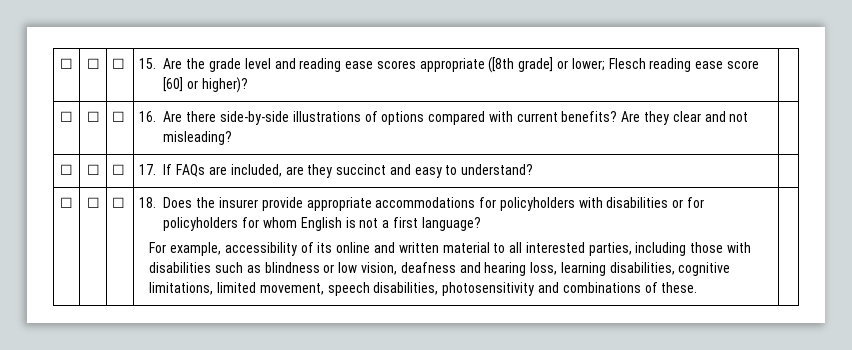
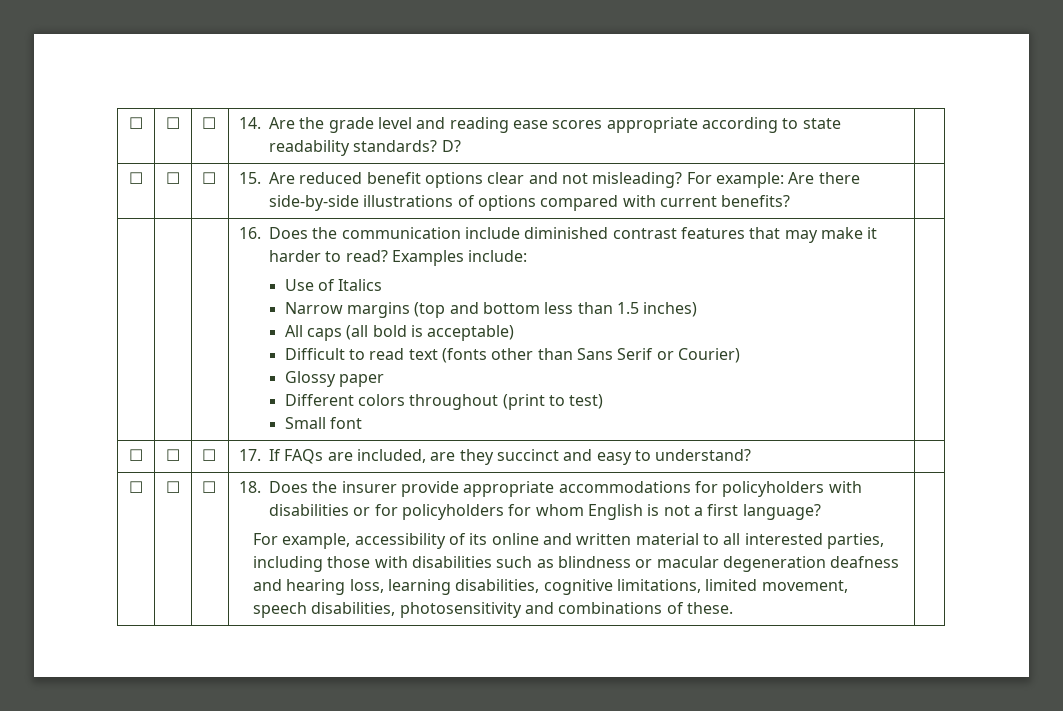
- ☐ | ☐ | ☐ | 15. Are the grade level and reading ease scores appropriate ([8th grade] or lower; Flesch reading ease score [60] or higher)? |
- ☐ | ☐ | ☐ | 16. Are there side-by-side illustrations of options compared with current benefits? Are they clear and not misleading? |
+ ☐ | ☐ | ☐ | 14. Are the grade level and reading ease scores appropriate according to state readability standards? D? |
+ ☐ | ☐ | ☐ | 15. Are reduced benefit options clear and not misleading? For example: Are there side-by-side illustrations of options compared with current benefits? |
+ | | | 16. Does the communication include diminished contrast features that may make it harder to read? Examples include:
+ Use of Italics
+ Narrow margins (top and bottom less than 1.5 inches)
+ All caps (all bold is acceptable)
+ Difficult to read text (fonts other than Sans Serif or Courier)
+ Glossy paper
+ Different colors throughout (print to test)
+ Small font
- For example, accessibility of its online and written material to all interested parties, including those with disabilities such as blindness or low vision, deafness and hearing loss, learning disabilities, cognitive limitations, limited movement, speech disabilities, photosensitivity and combinations of these.
+ For example, accessibility of its online and written material to all interested parties, including those with disabilities such as blindness or macular degeneration deafness and hearing loss, learning disabilities, cognitive limitations, limited movement, speech disabilities, photosensitivity and combinations of these.

